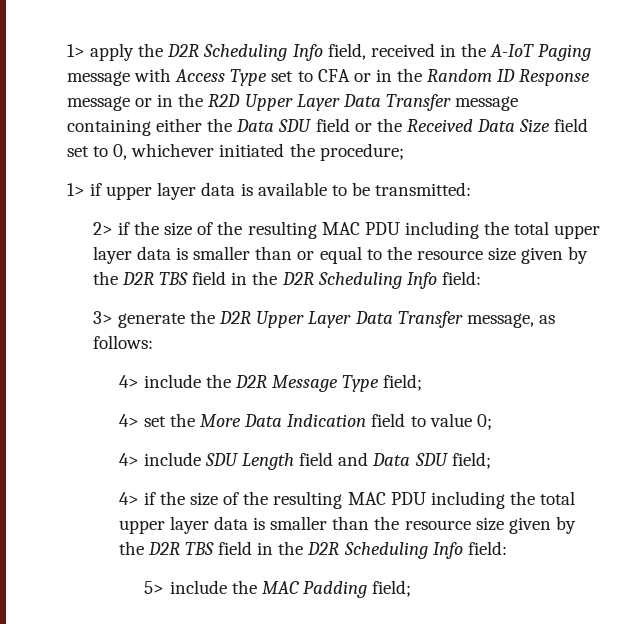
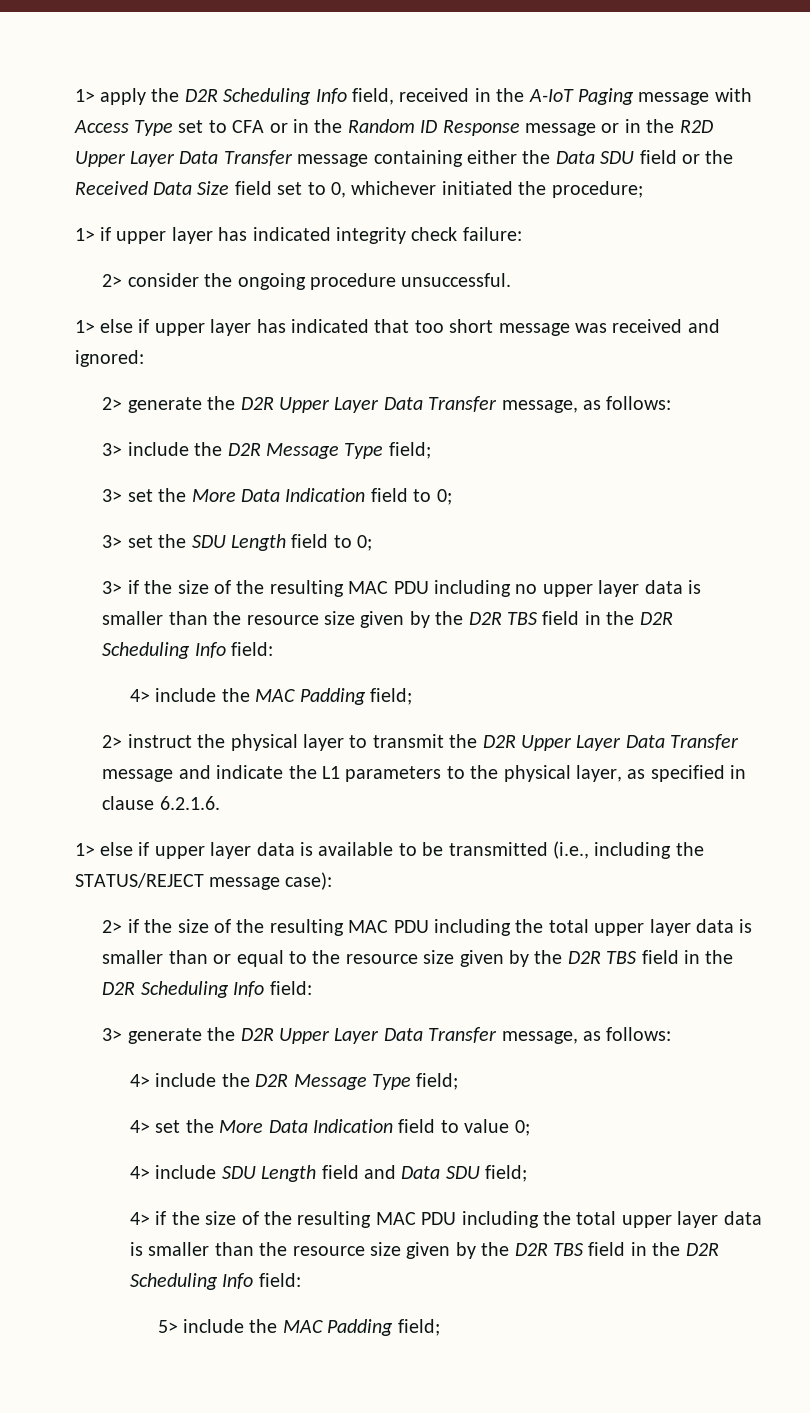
- 1> if upper layer data is available to be transmitted:
+ 1> if upper layer has indicated integrity check failure:
+ 2> consider the ongoing procedure unsuccessful.
+ 1> else if upper layer has indicated that too short message was received and ignored:
+ 2> generate the D2R Upper Layer Data Transfer message, as follows:
+ 3> include the D2R Message Type field;
+ 3> set the More Data Indication field to 0;
+ 3> set the SDU Length field to 0;
+ 3> if the size of the resulting MAC PDU including no upper layer data is smaller than the resource size given by the D2R TBS field in the D2R Scheduling Info field:
+ 4> include the MAC Padding field;
+ 2> instruct the physical layer to transmit the D2R Upper Layer Data Transfer message and indicate the L1 parameters to the physical layer, as specified in clause 6.2.1.6.
+ 1> else if upper layer data is available to be transmitted (i.e., including the STATUS/REJECT message case):

